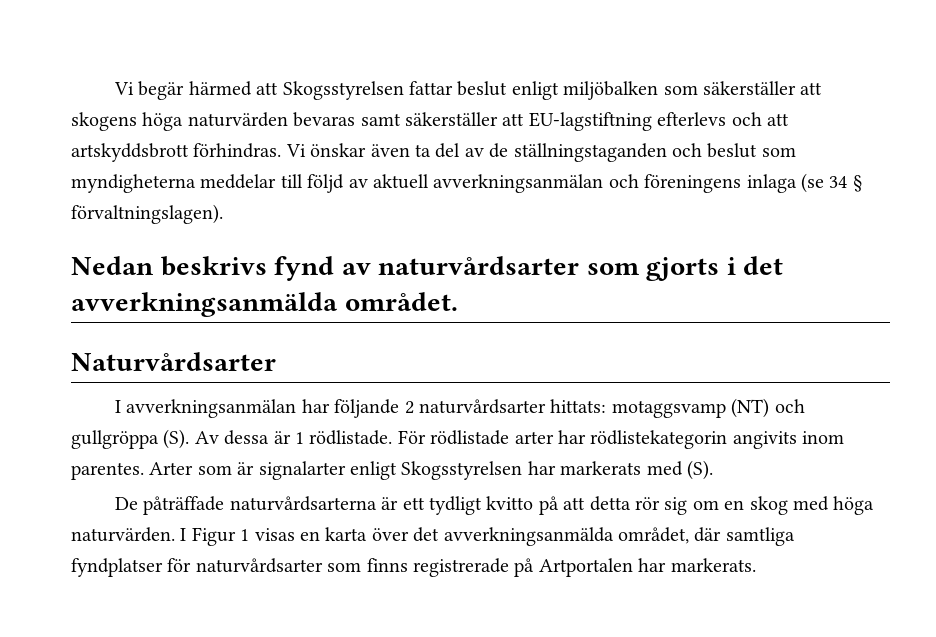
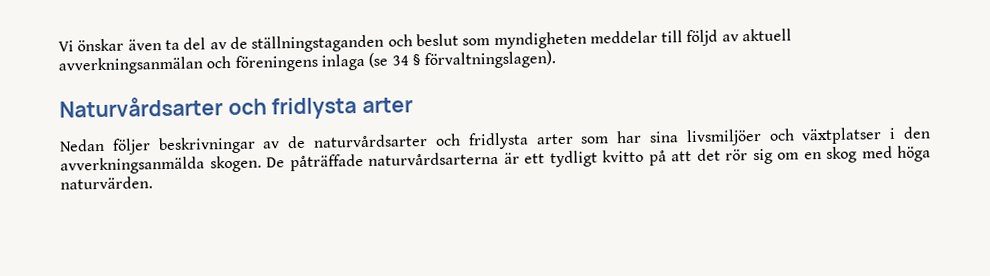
- Vi begär härmed att Skogsstyrelsen fattar beslut enligt miljöbalken som säkerställer att skogens höga naturvärden bevaras samt säkerställer att EU-lagstiftning efterlevs och att artskyddsbrott förhindras. Vi önskar även ta del av de ställningstaganden och beslut som myndigheterna meddelar till följd av aktuell avverkningsanmälan och föreningens inlaga (se 34 § förvaltningslagen).
+ Vi önskar även ta del av de ställningstaganden och beslut som myndigheten meddelar till följd av aktuell avverkningsanmälan och föreningens inlaga (se 34 § förvaltningslagen).
- Nedan beskrivs fynd av naturvårdsarter som gjorts i det avverkningsanmälda området.
- Naturvårdsarter
- I avverkningsanmälan har följande 2 naturvårdsarter hittats: motaggsvamp (NT) och gullgröppa (S). Av dessa är 1 rödlistade. För rödlistade arter har rödlistekategorin angivits inom parentes. Arter som är signalarter enligt Skogsstyrelsen har markerats med (S).
- De påträffade naturvårdsarterna är ett tydligt kvitto på att detta rör sig om en skog med höga naturvärden. I Figur 1 visas en karta över det avverkningsanmälda området, där samtliga fyndplatser för naturvårdsarter som finns registrerade på Artportalen har markerats.
+ Naturvårdsarter och fridlysta arter
+ Nedan följer beskrivningar av de naturvårdsarter och fridlysta arter som har sina livsmiljöer och växtplatser i den avverkningsanmälda skogen. De påträffade naturvårdsarterna är ett tydligt kvitto på att det rör sig om en skog med höga naturvärden.

